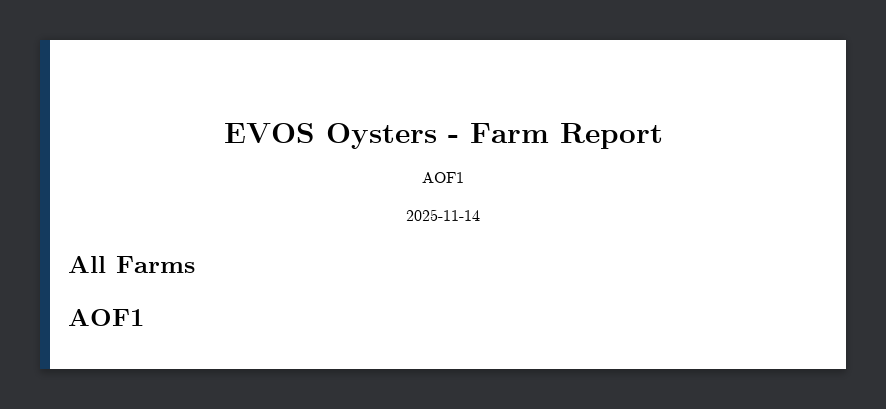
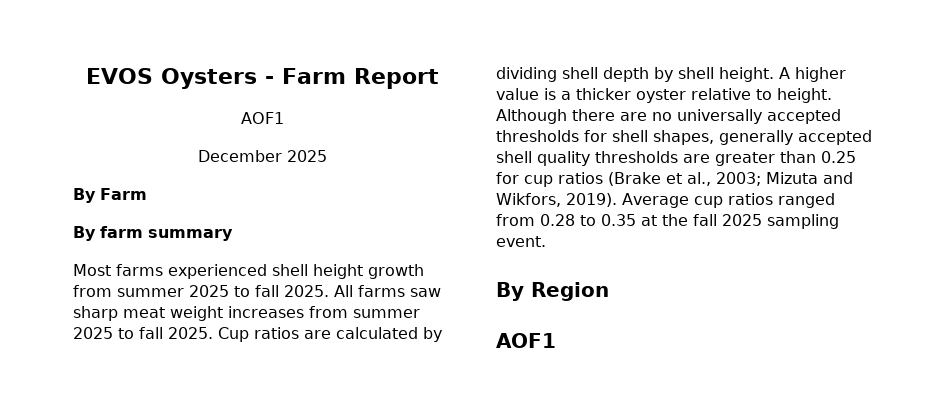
- 2025-11-14
- All Farms
+ December 2025
+ By Farm
+ By farm summary
+ Most farms experienced shell height growth from summer 2025 to fall 2025. All farms saw sharp meat weight increases from summer 2025 to fall 2025. Cup ratios are calculated by dividing shell depth by shell height. A higher value is a thicker oyster relative to height. Although there are no universally accepted thresholds for shell shapes, generally accepted shell quality thresholds are greater than 0.25 for cup ratios (Brake et al., 2003; Mizuta and Wikfors, 2019). Average cup ratios ranged from 0.28 to 0.35 at the fall 2025 sampling event.
+ By Region

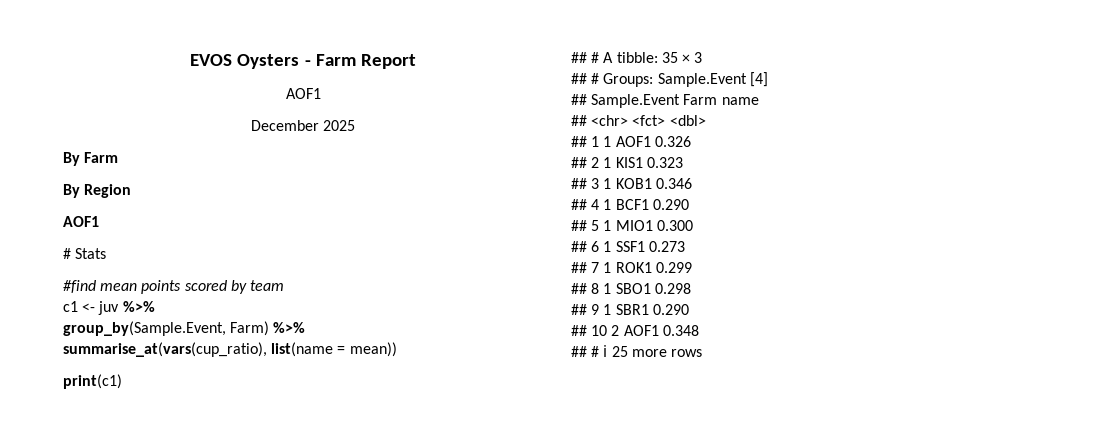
- By farm summary
- Most farms experienced shell height growth from summer 2025 to fall 2025. All farms saw sharp meat weight increases from summer 2025 to fall 2025. Cup ratios are calculated by dividing shell depth by shell height. A higher value is a thicker oyster relative to height. Although there are no universally accepted thresholds for shell shapes, generally accepted shell quality thresholds are greater than 0.25 for cup ratios (Brake et al., 2003; Mizuta and Wikfors, 2019). Average cup ratios ranged from 0.28 to 0.35 at the fall 2025 sampling event.
  By Region
  AOF1
+ # Stats
+ #find mean points scored by team
+ c1 <- juv %>%
+ group_by(Sample.Event, Farm) %>%
+ summarise_at(vars(cup_ratio), list(name = mean))
+ print(c1)
+ ## # A tibble: 35 × 3
+ ## # Groups: Sample.Event [4]
+ ## Sample.Event Farm name
+ ## <chr> <fct> <dbl>
+ ## 1 1 AOF1 0.326
+ ## 2 1 KIS1 0.323
+ ## 3 1 KOB1 0.346
+ ## 4 1 BCF1 0.290
+ ## 5 1 MIO1 0.300
+ ## 6 1 SSF1 0.273
+ ## 7 1 ROK1 0.299
+ ## 8 1 SBO1 0.298
+ ## 9 1 SBR1 0.290
+ ## 10 2 AOF1 0.348
+ ## # ℹ 25 more rows

